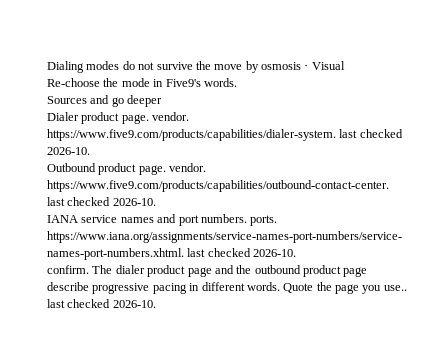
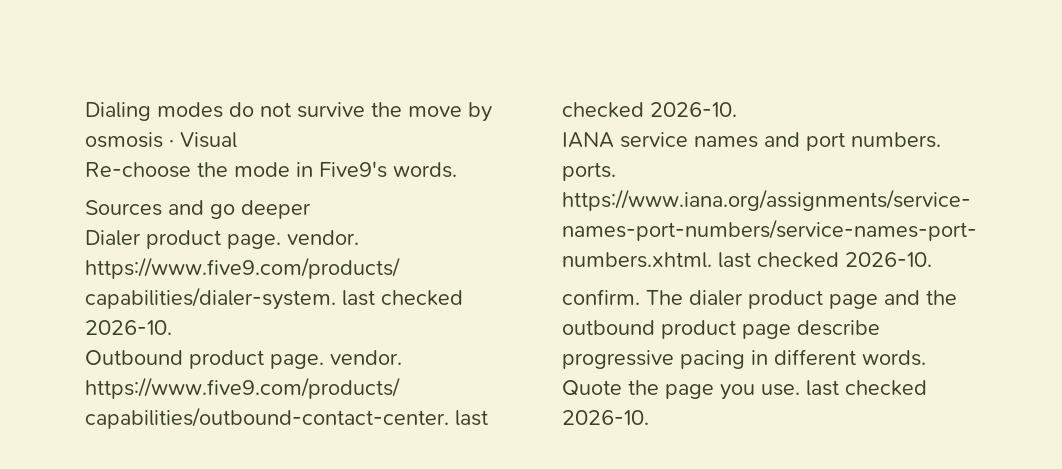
- Quote the page you use.. last checked 2026-10.
+ Quote the page you use. last checked 2026-10.

